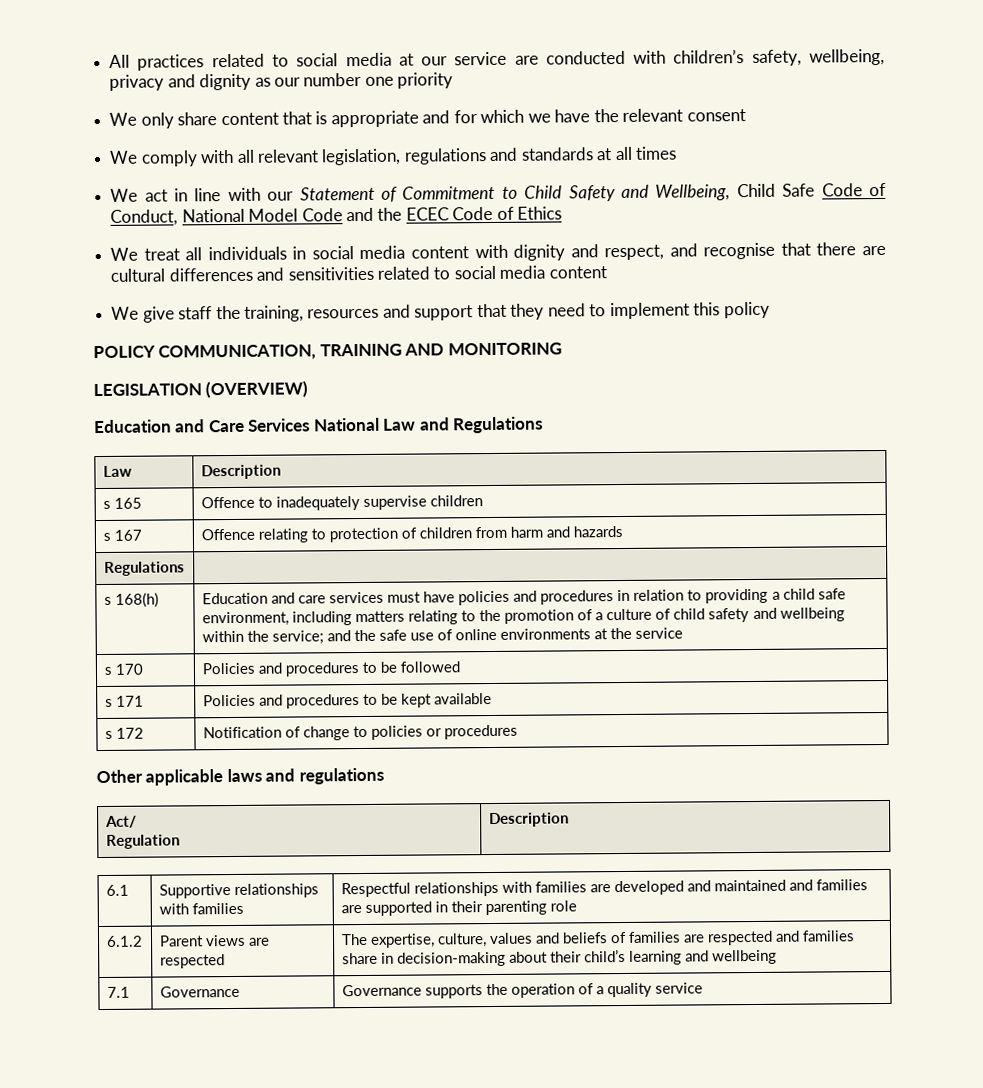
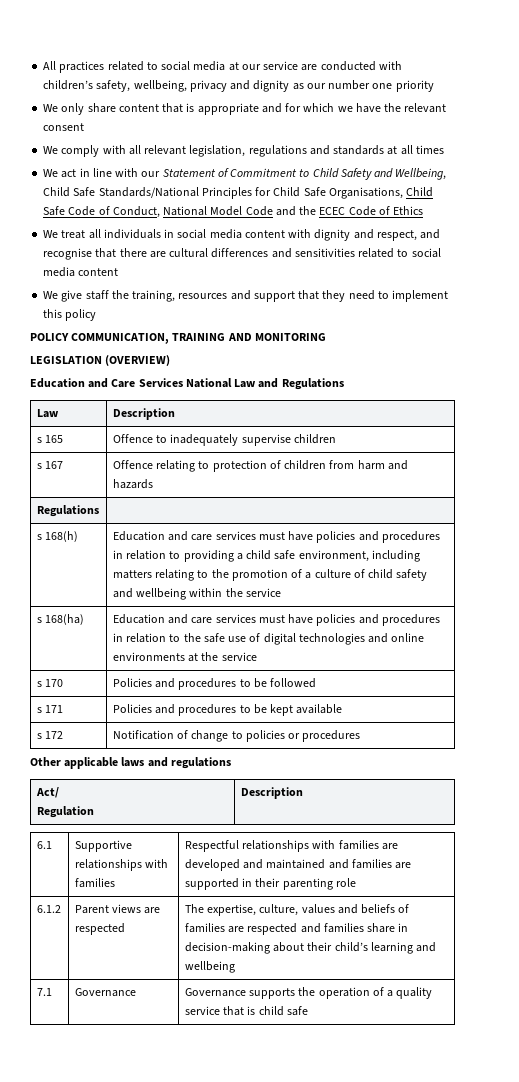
- We act in line with our Statement of Commitment to Child Safety and Wellbeing, Child Safe Code of Conduct, National Model Code and the ECEC Code of Ethics
+ We act in line with our Statement of Commitment to Child Safety and Wellbeing, Child Safe Standards/National Principles for Child Safe Organisations, Child Safe Code of Conduct, National Model Code and the ECEC Code of Ethics
- Education and care services must have policies and procedures in relation to providing a child safe environment, including matters relating to the promotion of a culture of child safety and wellbeing within the service; and the safe use of online environments at the service
+ Education and care services must have policies and procedures in relation to providing a child safe environment, including matters relating to the promotion of a culture of child safety and wellbeing within the service
+ s 168(ha) | Education and care services must have policies and procedures in relation to the safe use of digital technologies and online environments at the service
- 7.1 | Governance | Governance supports the operation of a quality service
+ 7.1 | Governance | Governance supports the operation of a quality service that is child safe

